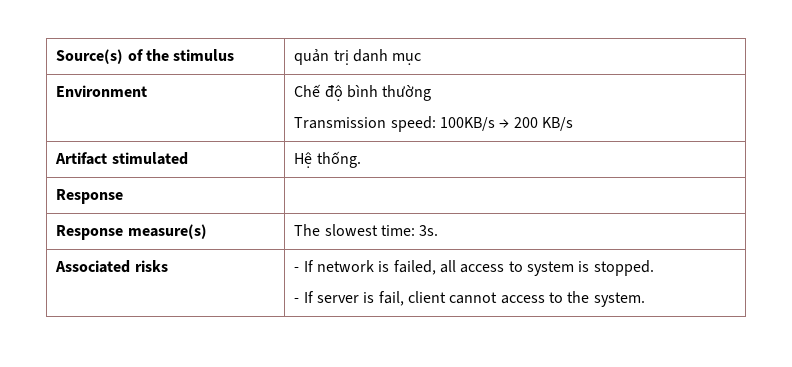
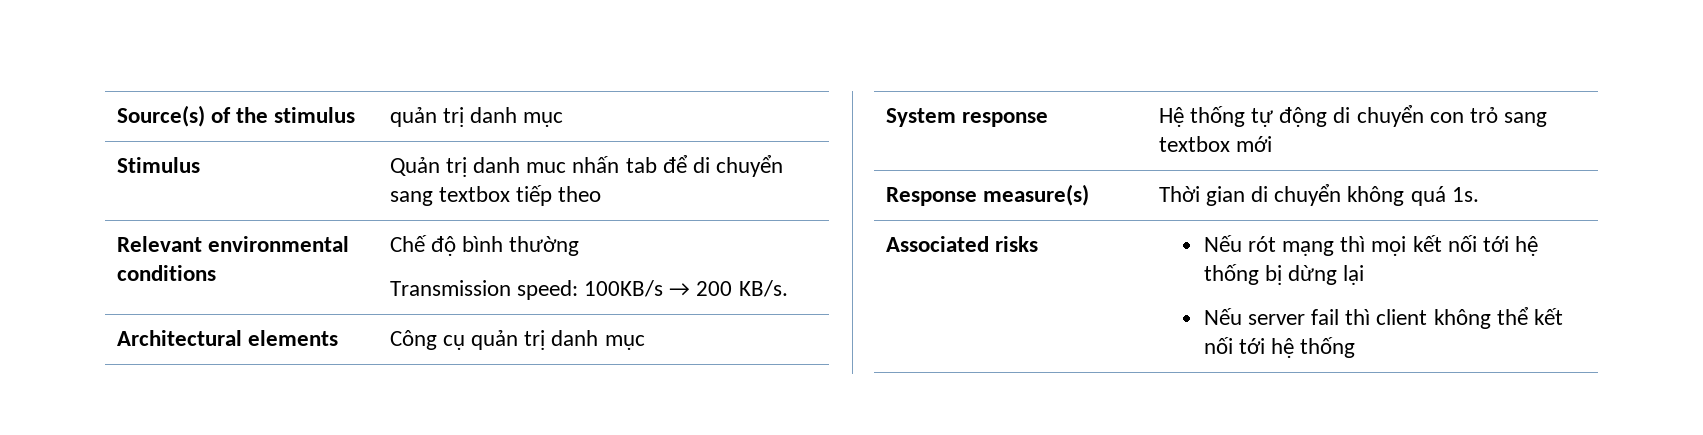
- Environment | Chế độ bình thường
- Transmission speed: 100KB/s → 200 KB/s
- Artifact stimulated | Hệ thống.
- Response |
- Response measure(s) | The slowest time: 3s.
- Associated risks | - If network is failed, all access to system is stopped.
- - If server is fail, client cannot access to the system.
+ Stimulus | Quản trị danh muc nhấn tab để di chuyển sang textbox tiếp theo
+ Relevant environmental conditions | Chế độ bình thường
+ Transmission speed: 100KB/s → 200 KB/s.
+ Architectural elements | Công cụ quản trị danh mục
+ System response | Hệ thống tự động di chuyển con trỏ sang textbox mới
+ Response measure(s) | Thời gian di chuyển không quá 1s.
+ Associated risks | Nếu rót mạng thì mọi kết nối tới hệ thống bị dừng lại
+ Nếu server fail thì client không thể kết nối tới hệ thống

